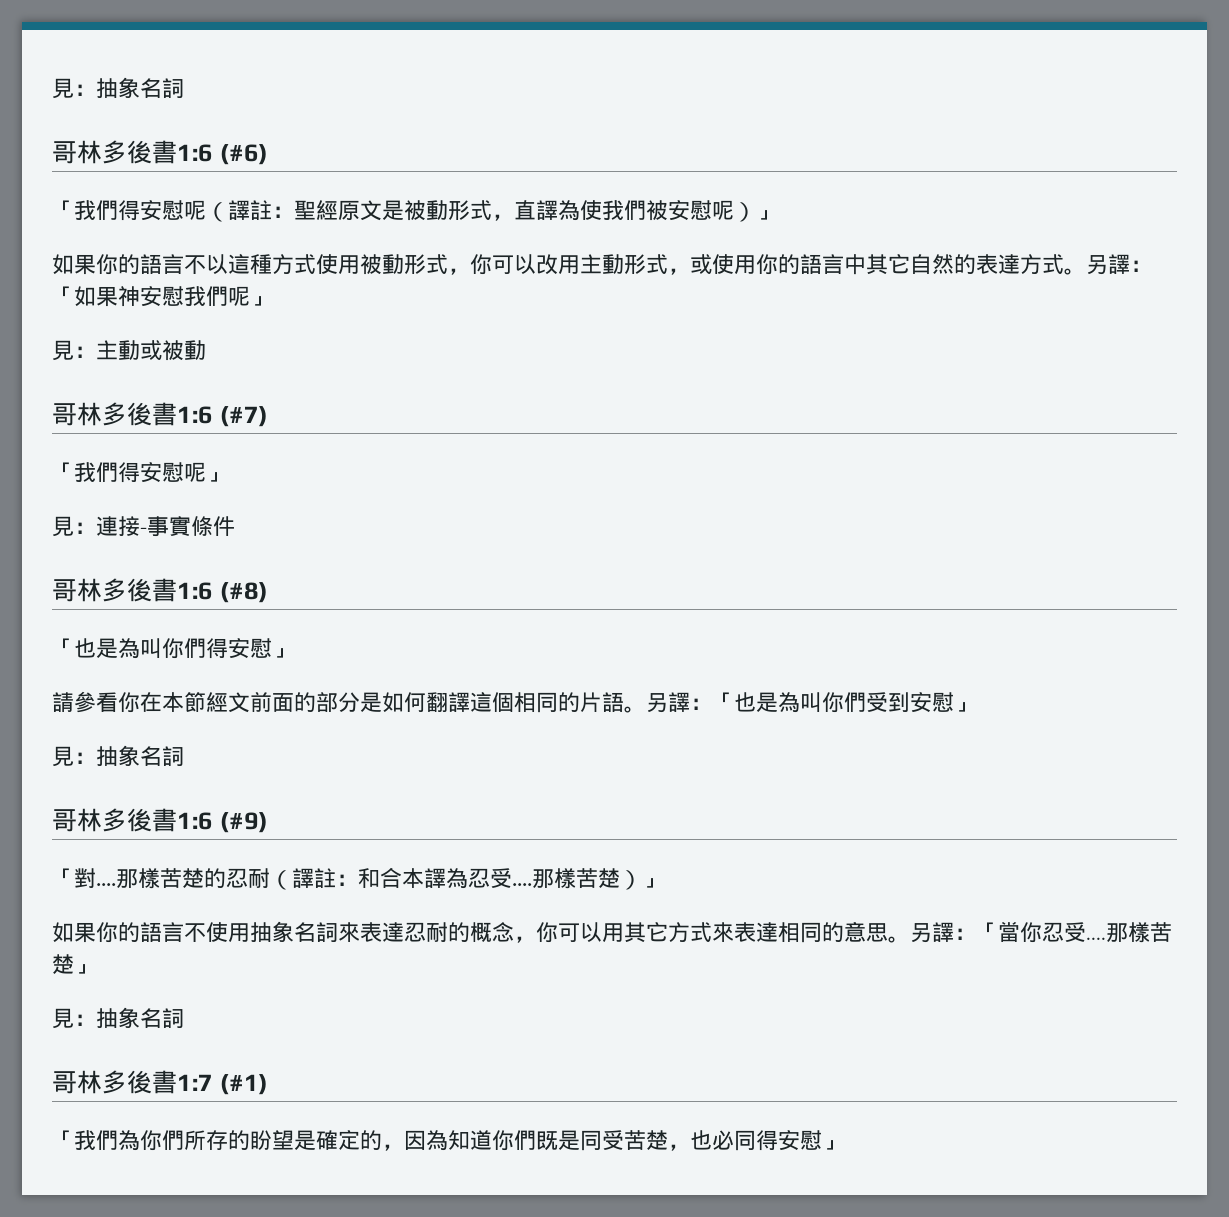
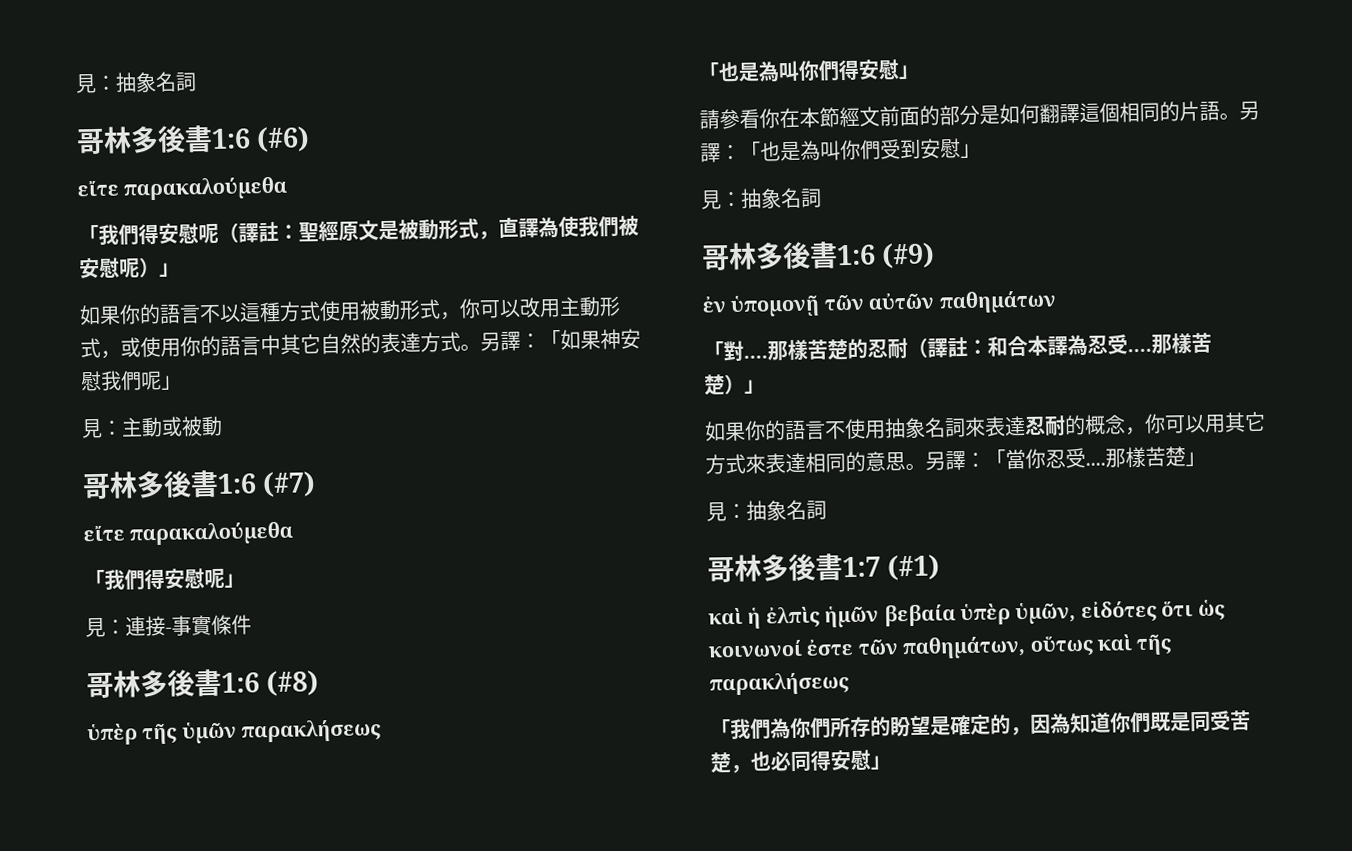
  哥林多後書1:6 (#6)
+ εἴτε παρακαλούμεθα
  哥林多後書1:6 (#7)
+ εἴτε παρακαλούμεθα
+ ὑπὲρ τῆς ὑμῶν παρακλήσεως
+ ἐν ὑπομονῇ τῶν αὐτῶν παθημάτων
+ καὶ ἡ ἐλπὶς ἡμῶν βεβαία ὑπὲρ ὑμῶν, εἰδότες ὅτι ὡς κοινωνοί ἐστε τῶν παθημάτων, οὕτως καὶ τῆς παρακλήσεως

